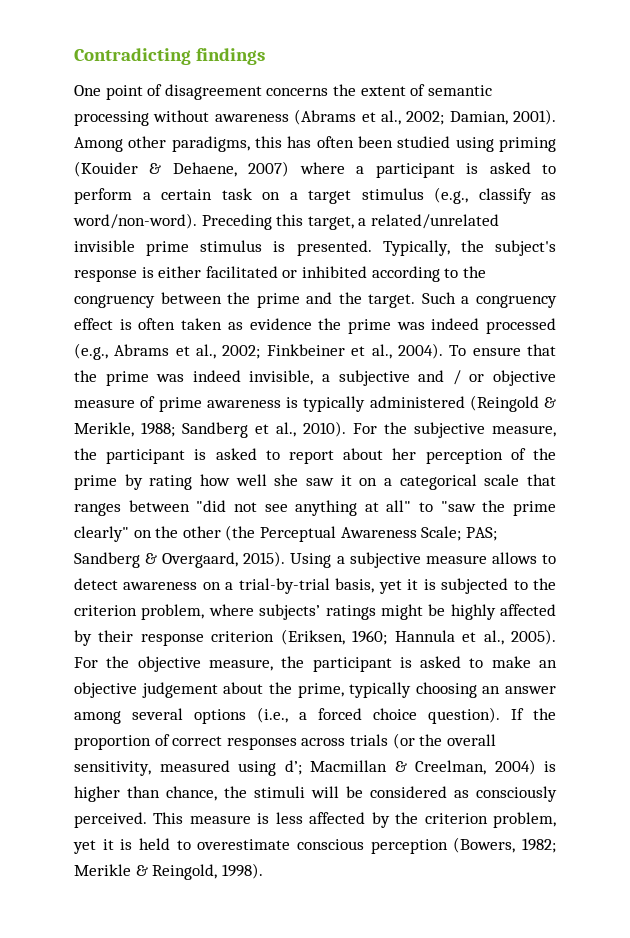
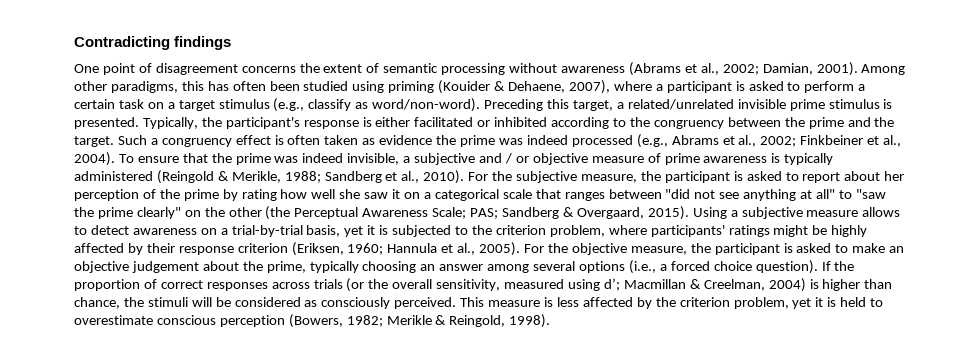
- Among other paradigms, this has often been studied using priming (Kouider & Dehaene, 2007) where a participant is asked to perform a certain task on a target stimulus (e.g., classify as word/non-word).
+ Among other paradigms, this has often been studied using priming (Kouider & Dehaene, 2007), where a participant is asked to perform a certain task on a target stimulus (e.g., classify as word/non-word).
- Typically, the subject's response is either facilitated or inhibited according to the congruency between the prime and the target.
+ Typically, the participant's response is either facilitated or inhibited according to the congruency between the prime and the target.
- Using a subjective measure allows to detect awareness on a trial-by-trial basis, yet it is subjected to the criterion problem, where subjects’ ratings might be highly affected by their response criterion (Eriksen, 1960; Hannula et al., 2005).
+ Using a subjective measure allows to detect awareness on a trial-by-trial basis, yet it is subjected to the criterion problem, where participants' ratings might be highly affected by their response criterion (Eriksen, 1960; Hannula et al., 2005).

